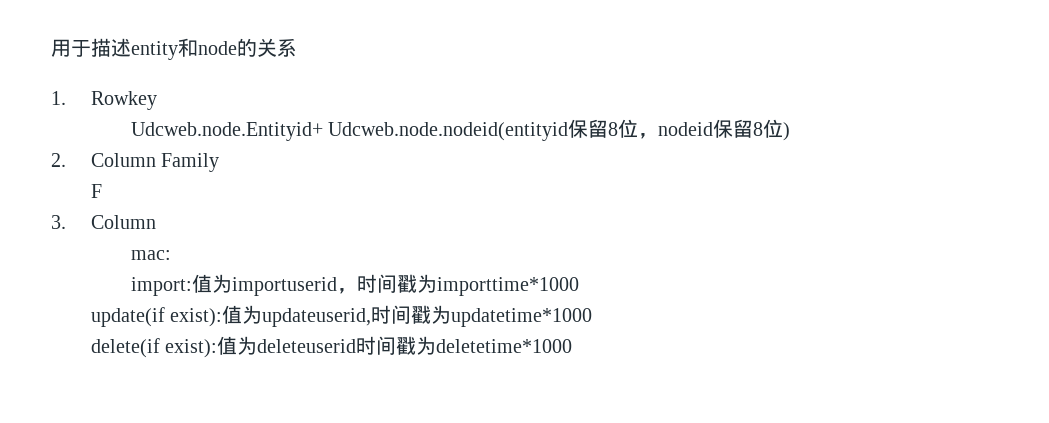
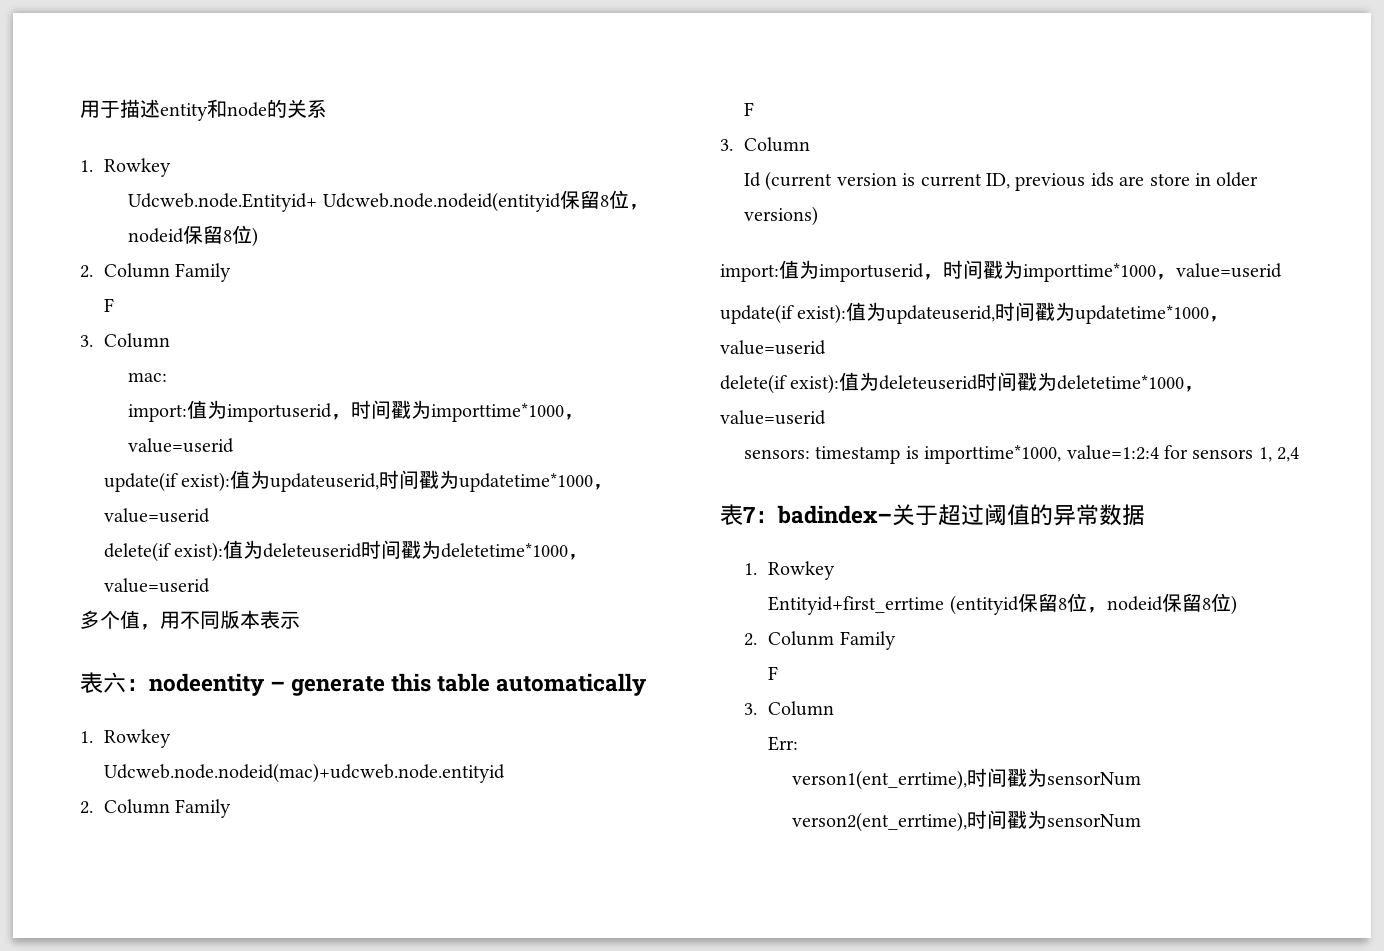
  mac:
- import:值为importuserid，时间戳为importtime*1000
- update(if exist):值为updateuserid,时间戳为updatetime*1000
- delete(if exist):值为deleteuserid时间戳为deletetime*1000
+ import:值为importuserid，时间戳为importtime*1000，value=userid
+ update(if exist):值为updateuserid,时间戳为updatetime*1000，value=userid
+ delete(if exist):值为deleteuserid时间戳为deletetime*1000，value=userid
+ 多个值，用不同版本表示
+ 表六：nodeentity – generate this table automatically
+ 1. Rowkey
+ Udcweb.node.nodeid(mac)+udcweb.node.entityid
+ 2. Column Family
+ F
+ 3. Column
+ Id (current version is current ID, previous ids are store in older versions)
+ import:值为importuserid，时间戳为importtime*1000，value=userid
+ update(if exist):值为updateuserid,时间戳为updatetime*1000，value=userid
+ delete(if exist):值为deleteuserid时间戳为deletetime*1000，value=userid
+ sensors: timestamp is importtime*1000, value=1:2:4 for sensors 1, 2,4
+ 表7：badindex–关于超过阈值的异常数据
+ 1. Rowkey
+ Entityid+first_errtime (entityid保留8位，nodeid保留8位)
+ 2. Colunm Family
+ F
+ 3. Column
+ Err:
+ verson1(ent_errtime),时间戳为sensorNum
+ verson2(ent_errtime),时间戳为sensorNum

